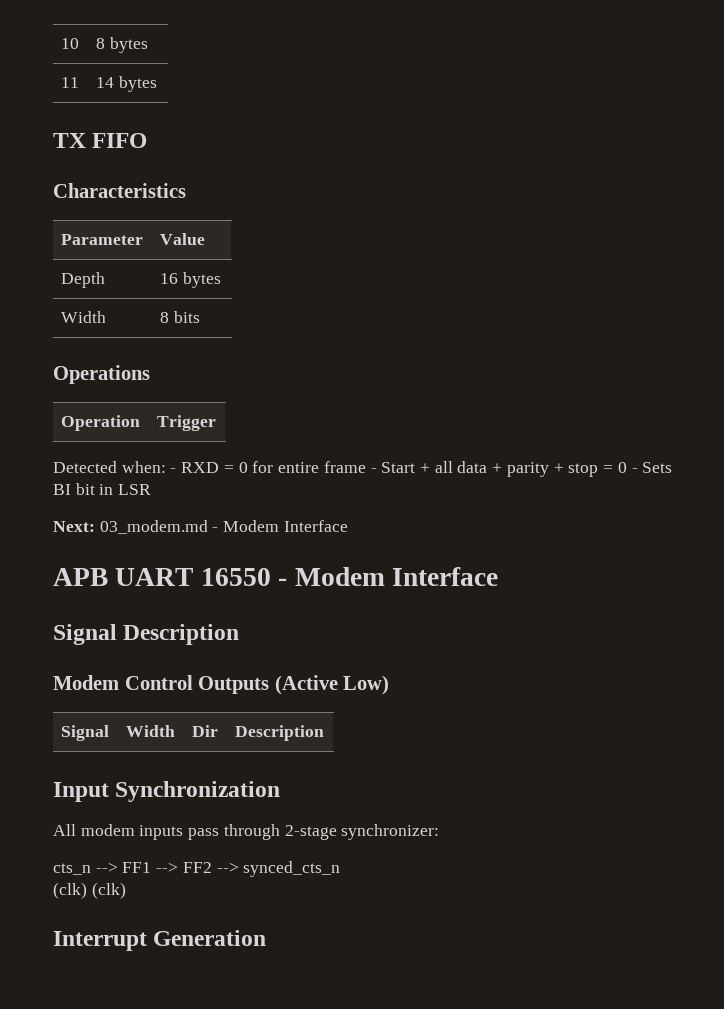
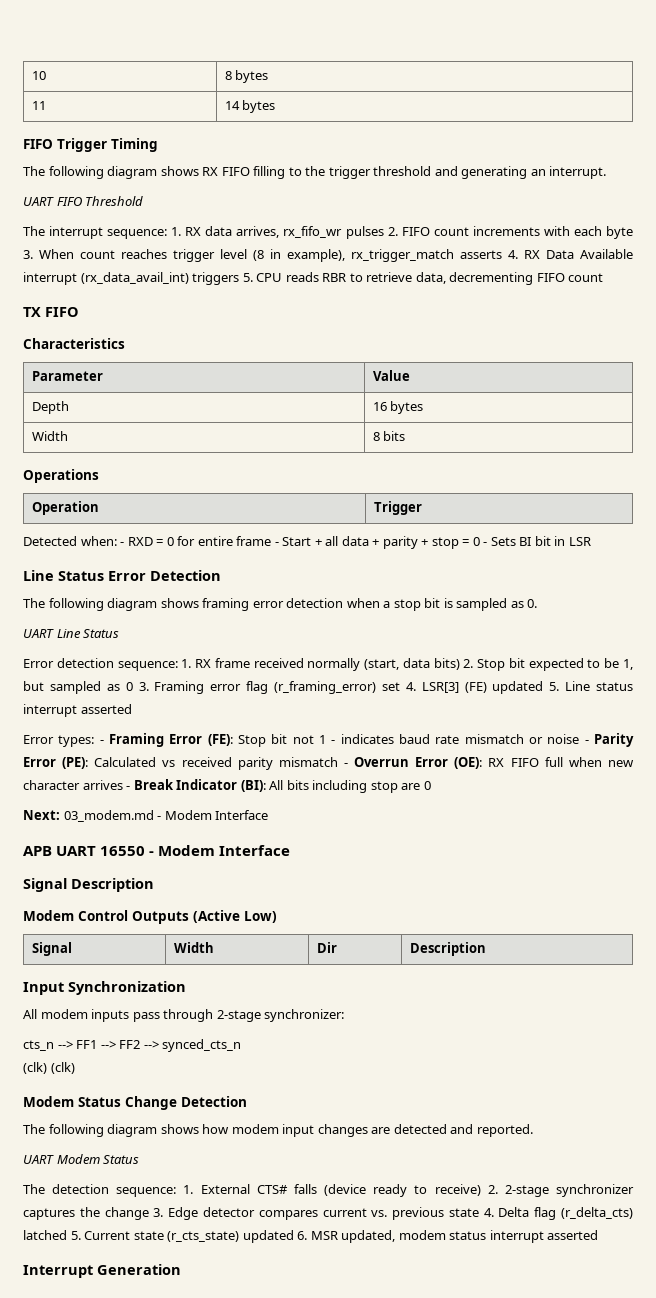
+ FIFO Trigger Timing
+ The following diagram shows RX FIFO filling to the trigger threshold and generating an interrupt.
+ UART FIFO Threshold
+ The interrupt sequence: 1. RX data arrives, rx_fifo_wr pulses 2. FIFO count increments with each byte 3. When count reaches trigger level (8 in example), rx_trigger_match asserts 4. RX Data Available interrupt (rx_data_avail_int) triggers 5. CPU reads RBR to retrieve data, decrementing FIFO count
+ Line Status Error Detection
+ The following diagram shows framing error detection when a stop bit is sampled as 0.
+ UART Line Status
+ Error detection sequence: 1. RX frame received normally (start, data bits) 2. Stop bit expected to be 1, but sampled as 0 3. Framing error flag (r_framing_error) set 4. LSR[3] (FE) updated 5. Line status interrupt asserted
+ Error types: - Framing Error (FE): Stop bit not 1 - indicates baud rate mismatch or noise - Parity Error (PE): Calculated vs received parity mismatch - Overrun Error (OE): RX FIFO full when new character arrives - Break Indicator (BI): All bits including stop are 0
+ Modem Status Change Detection
+ The following diagram shows how modem input changes are detected and reported.
+ UART Modem Status
+ The detection sequence: 1. External CTS# falls (device ready to receive) 2. 2-stage synchronizer captures the change 3. Edge detector compares current vs. previous state 4. Delta flag (r_delta_cts) latched 5. Current state (r_cts_state) updated 6. MSR updated, modem status interrupt asserted

